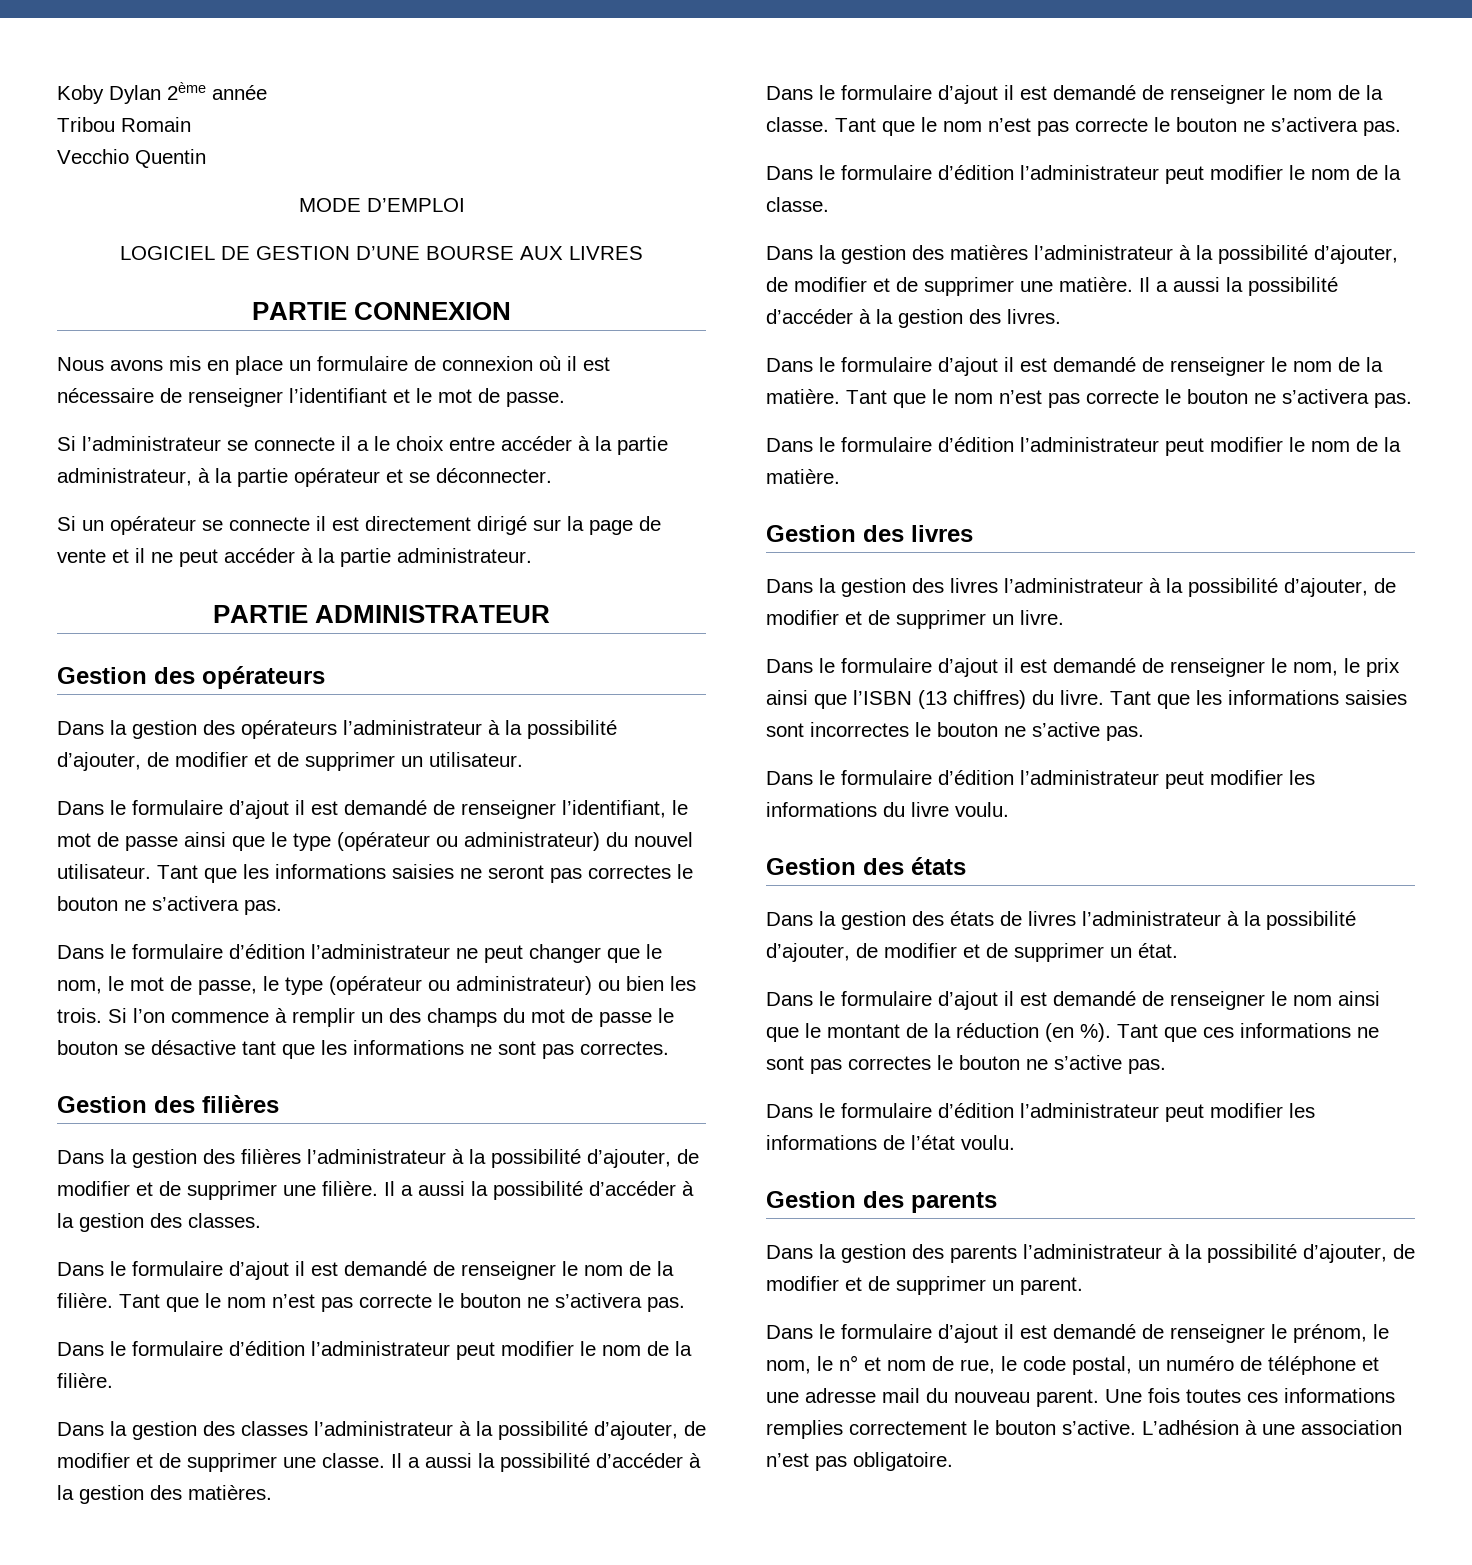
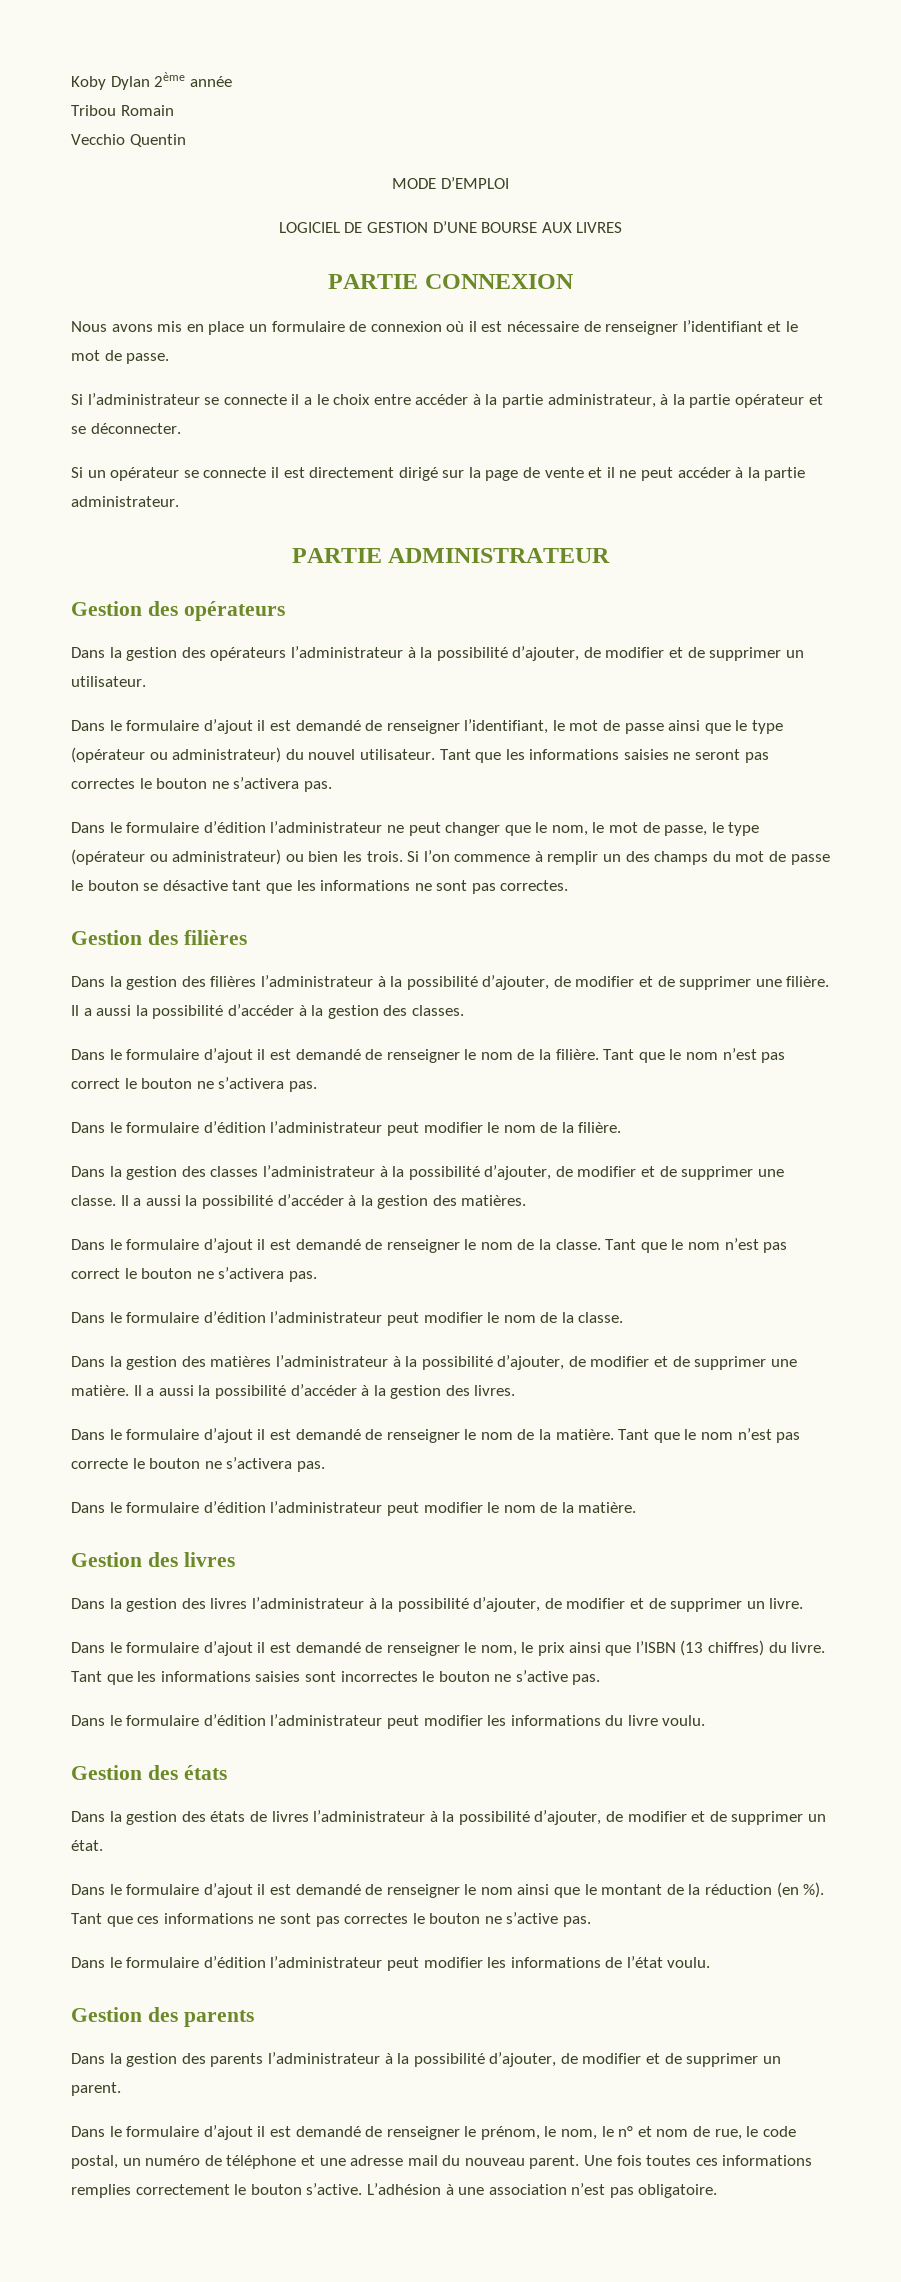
- Dans le formulaire d’ajout il est demandé de renseigner le nom de la filière. Tant que le nom n’est pas correcte le bouton ne s’activera pas.
+ Dans le formulaire d’ajout il est demandé de renseigner le nom de la filière. Tant que le nom n’est pas correct le bouton ne s’activera pas.
- Dans le formulaire d’ajout il est demandé de renseigner le nom de la classe. Tant que le nom n’est pas correcte le bouton ne s’activera pas.
+ Dans le formulaire d’ajout il est demandé de renseigner le nom de la classe. Tant que le nom n’est pas correct le bouton ne s’activera pas.

